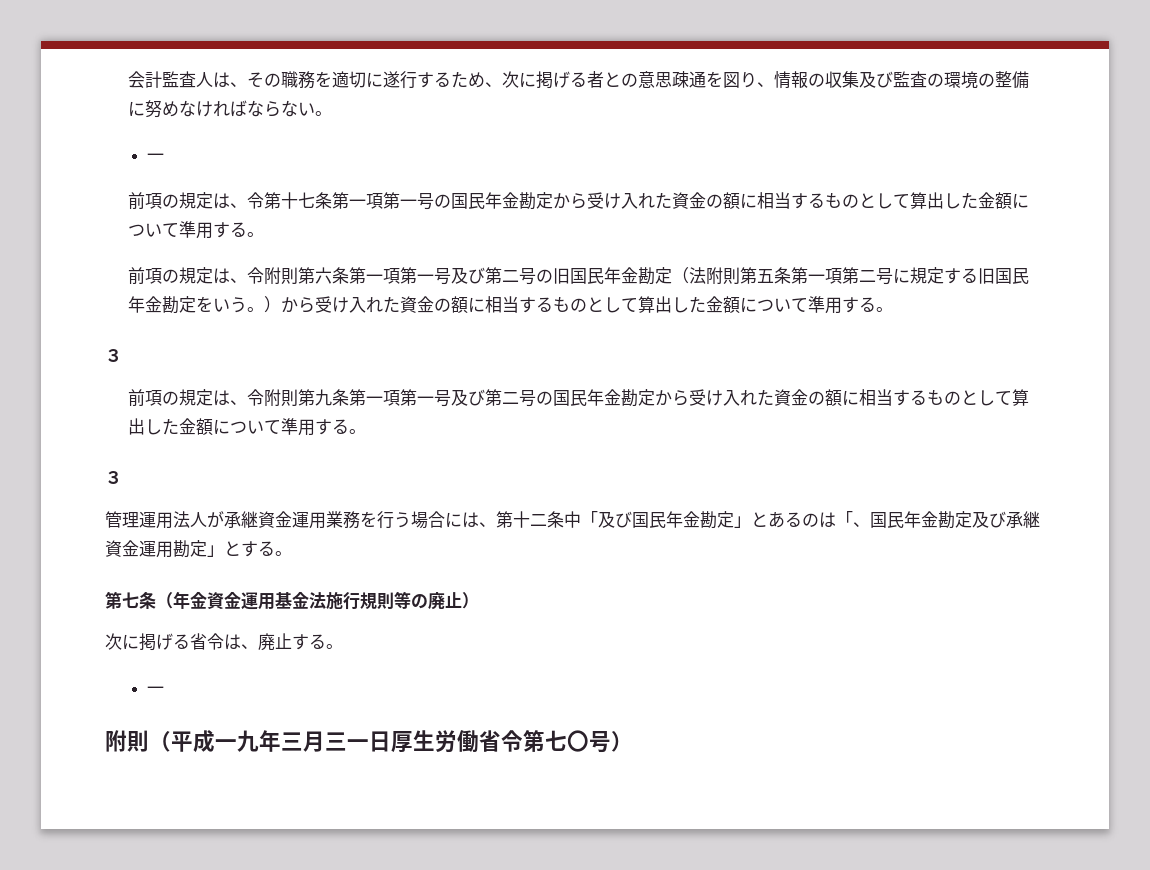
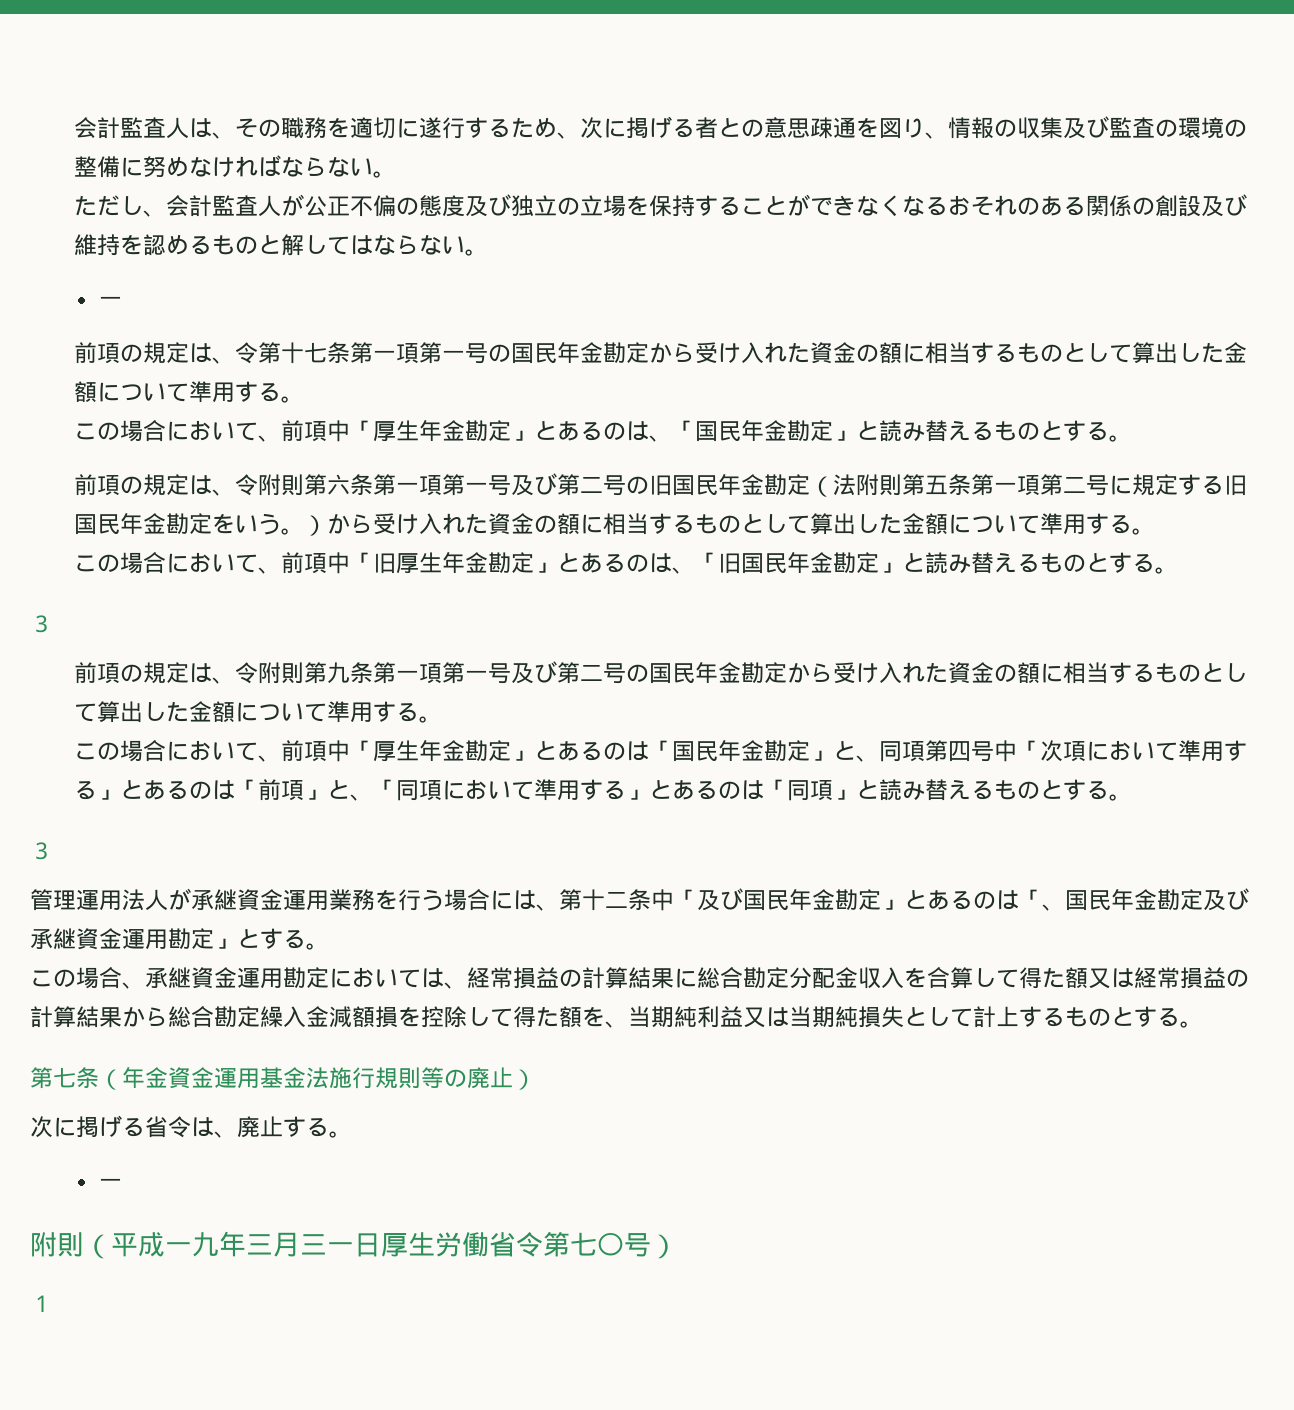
+ ただし、会計監査人が公正不偏の態度及び独立の立場を保持することができなくなるおそれのある関係の創設及び維持を認めるものと解してはならない。
+ この場合において、前項中「厚生年金勘定」とあるのは、「国民年金勘定」と読み替えるものとする。
+ この場合において、前項中「旧厚生年金勘定」とあるのは、「旧国民年金勘定」と読み替えるものとする。
+ この場合において、前項中「厚生年金勘定」とあるのは「国民年金勘定」と、同項第四号中「次項において準用する」とあるのは「前項」と、「同項において準用する」とあるのは「同項」と読み替えるものとする。
+ この場合、承継資金運用勘定においては、経常損益の計算結果に総合勘定分配金収入を合算して得た額又は経常損益の計算結果から総合勘定繰入金減額損を控除して得た額を、当期純利益又は当期純損失として計上するものとする。
+ １

